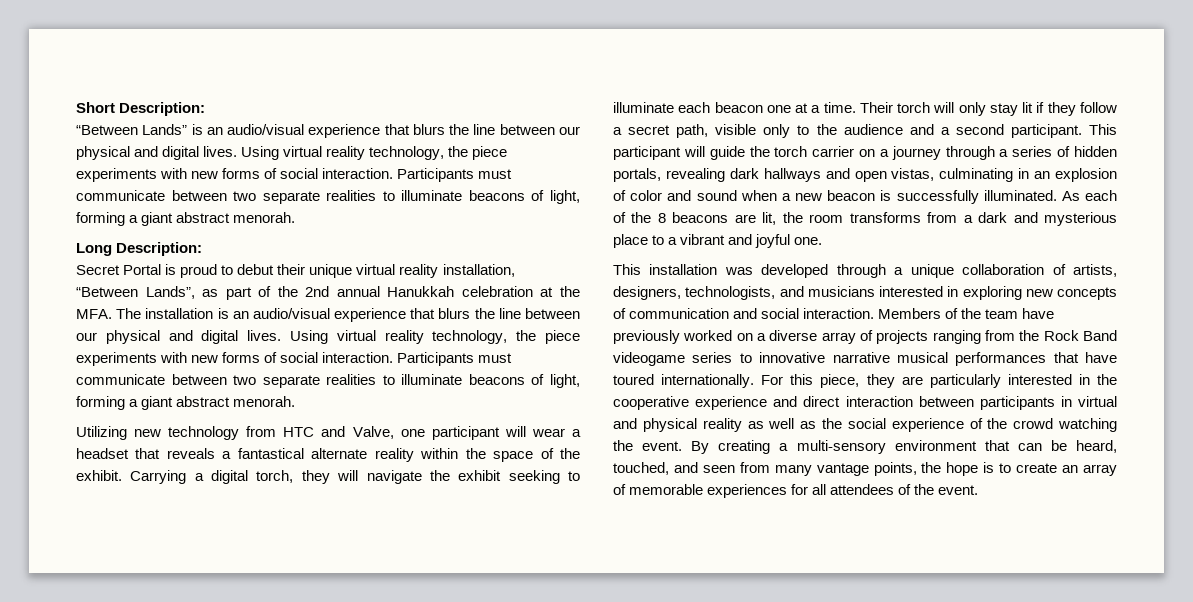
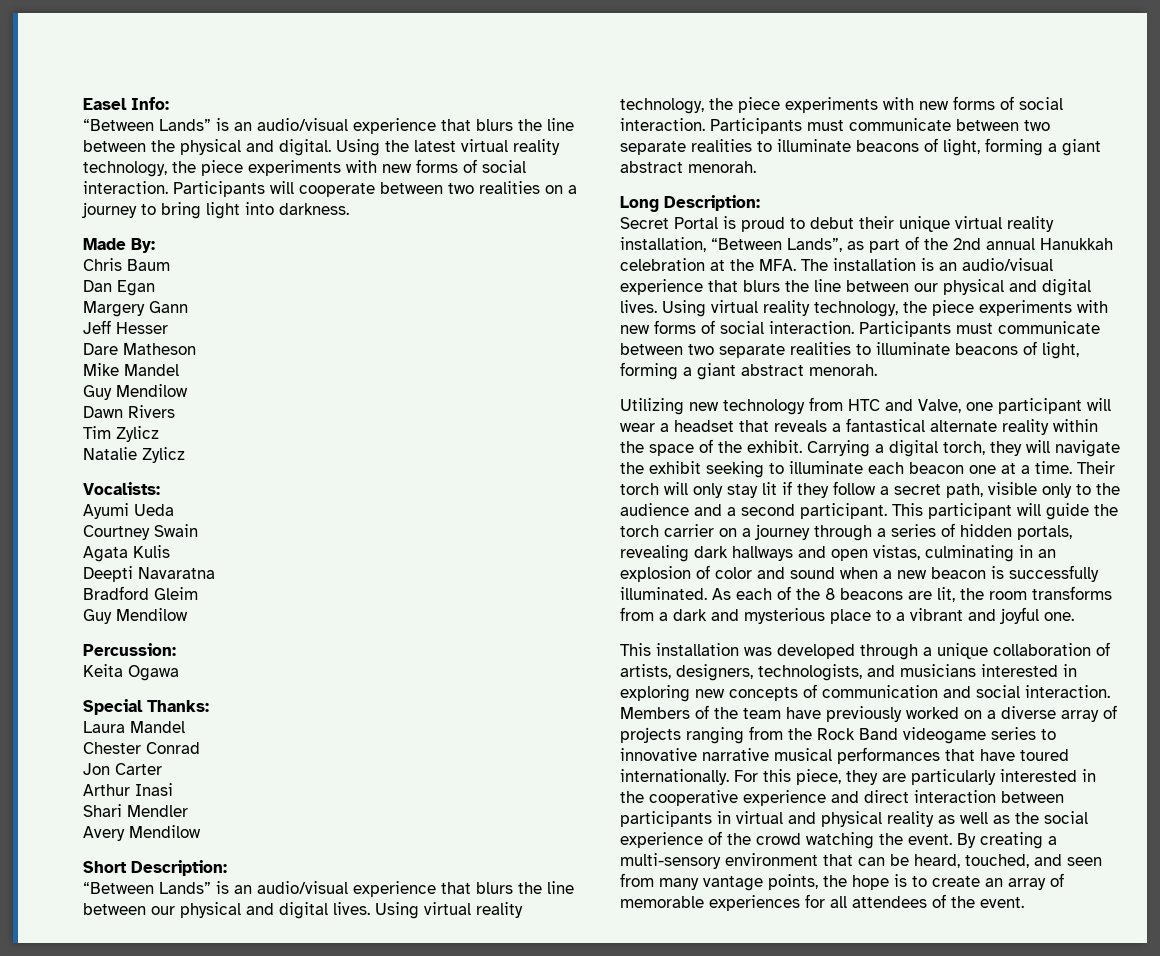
+ Easel Info:
+ “Between Lands” is an audio/visual experience that blurs the line between the physical and digital. Using the latest virtual reality technology, the piece experiments with new forms of social interaction. Participants will cooperate between two realities on a journey to bring light into darkness.
+ Made By:
+ Chris Baum
+ Dan Egan
+ Margery Gann
+ Jeff Hesser
+ Dare Matheson
+ Mike Mandel
+ Guy Mendilow
+ Dawn Rivers
+ Tim Zylicz
+ Natalie Zylicz
+ Vocalists:
+ Ayumi Ueda
+ Courtney Swain
+ Agata Kulis
+ Deepti Navaratna
+ Bradford Gleim
+ Guy Mendilow
+ Percussion:
+ Keita Ogawa
+ Special Thanks:
+ Laura Mandel
+ Chester Conrad
+ Jon Carter
+ Arthur Inasi
+ Shari Mendler
+ Avery Mendilow

